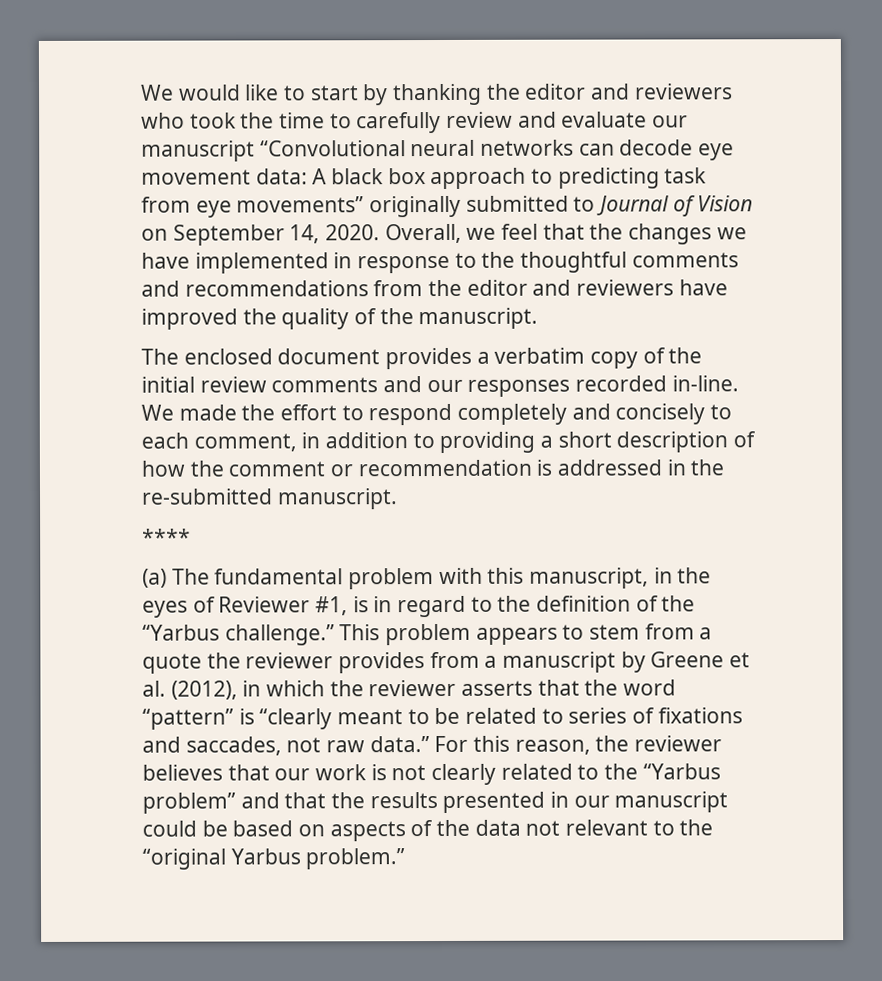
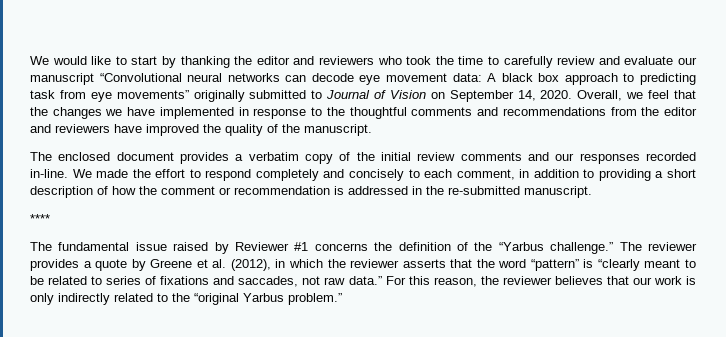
- (a) The fundamental problem with this manuscript, in the eyes of Reviewer #1, is in regard to the definition of the “Yarbus challenge.”
+ The fundamental issue raised by Reviewer #1 concerns the definition of the “Yarbus challenge.”
- This problem appears to stem from a quote the reviewer provides from a manuscript by Greene et al. (2012), in which the reviewer asserts that the word “pattern” is “clearly meant to be related to series of fixations and saccades, not raw data.”
+ The reviewer provides a quote by Greene et al. (2012), in which the reviewer asserts that the word “pattern” is “clearly meant to be related to series of fixations and saccades, not raw data.”
- For this reason, the reviewer believes that our work is not clearly related to the “Yarbus problem” and that the results presented in our manuscript could be based on aspects of the data not relevant to the “original Yarbus problem.”
+ For this reason, the reviewer believes that our work is only indirectly related to the “original Yarbus problem.”

